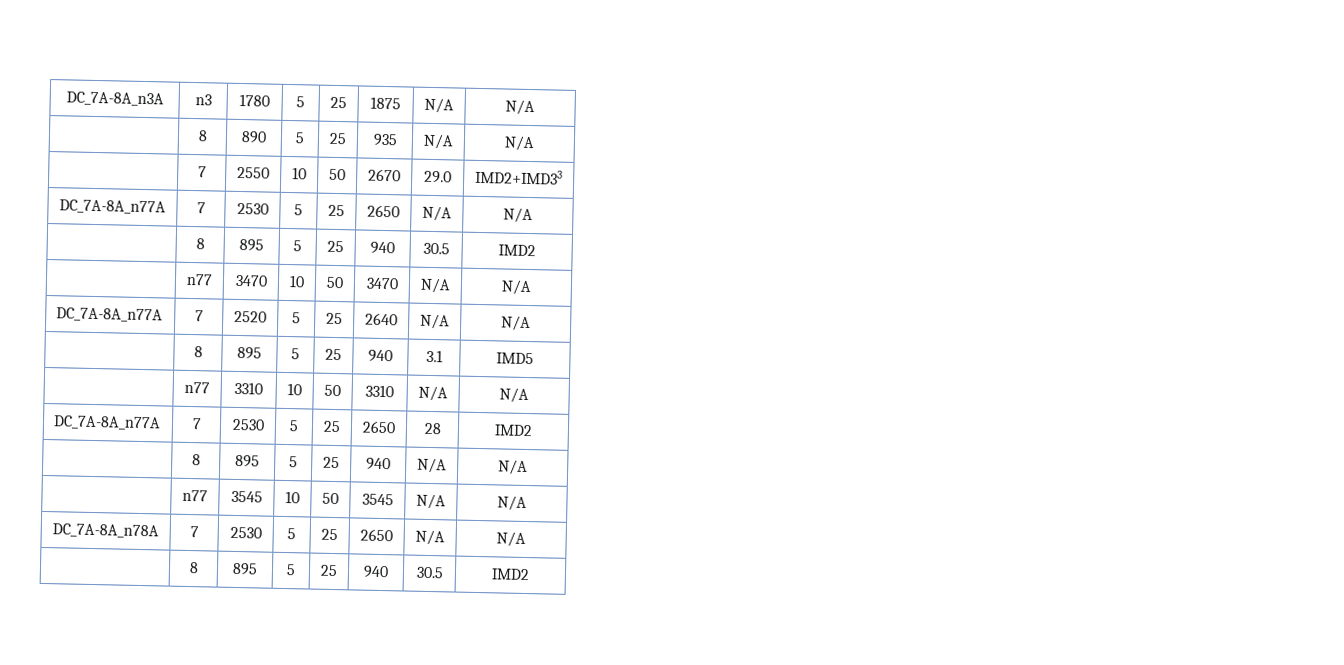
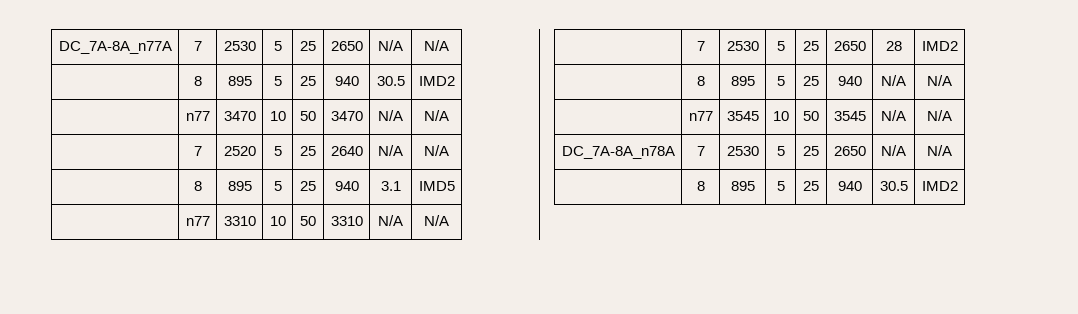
- DC_7A-8A_n3A | n3 | 1780 | 5 | 25 | 1875 | N/A | N/A
- | 8 | 890 | 5 | 25 | 935 | N/A | N/A
- | 7 | 2550 | 10 | 50 | 2670 | 29.0 | IMD2+IMD33
- DC_7A-8A_n77A | 7 | 2520 | 5 | 25 | 2640 | N/A | N/A
+ | 7 | 2520 | 5 | 25 | 2640 | N/A | N/A
- DC_7A-8A_n77A | 7 | 2530 | 5 | 25 | 2650 | 28 | IMD2
+ | 7 | 2530 | 5 | 25 | 2650 | 28 | IMD2

